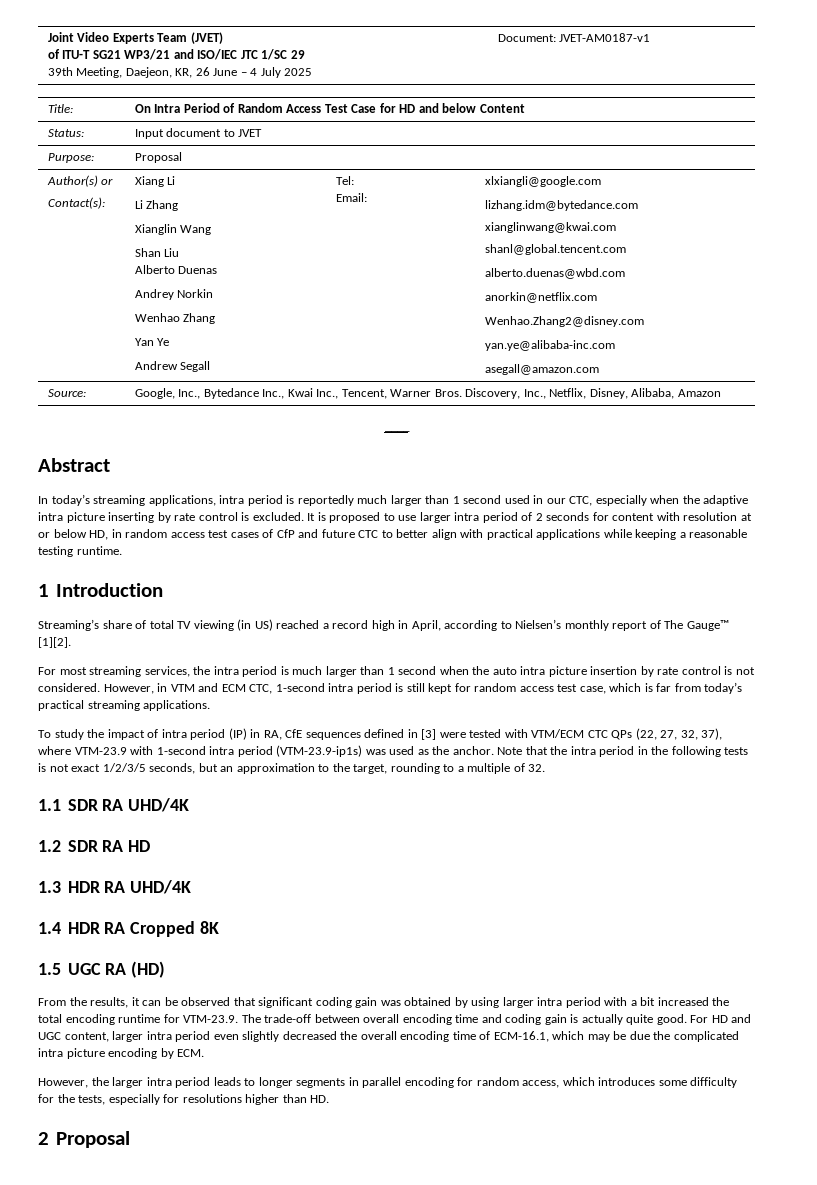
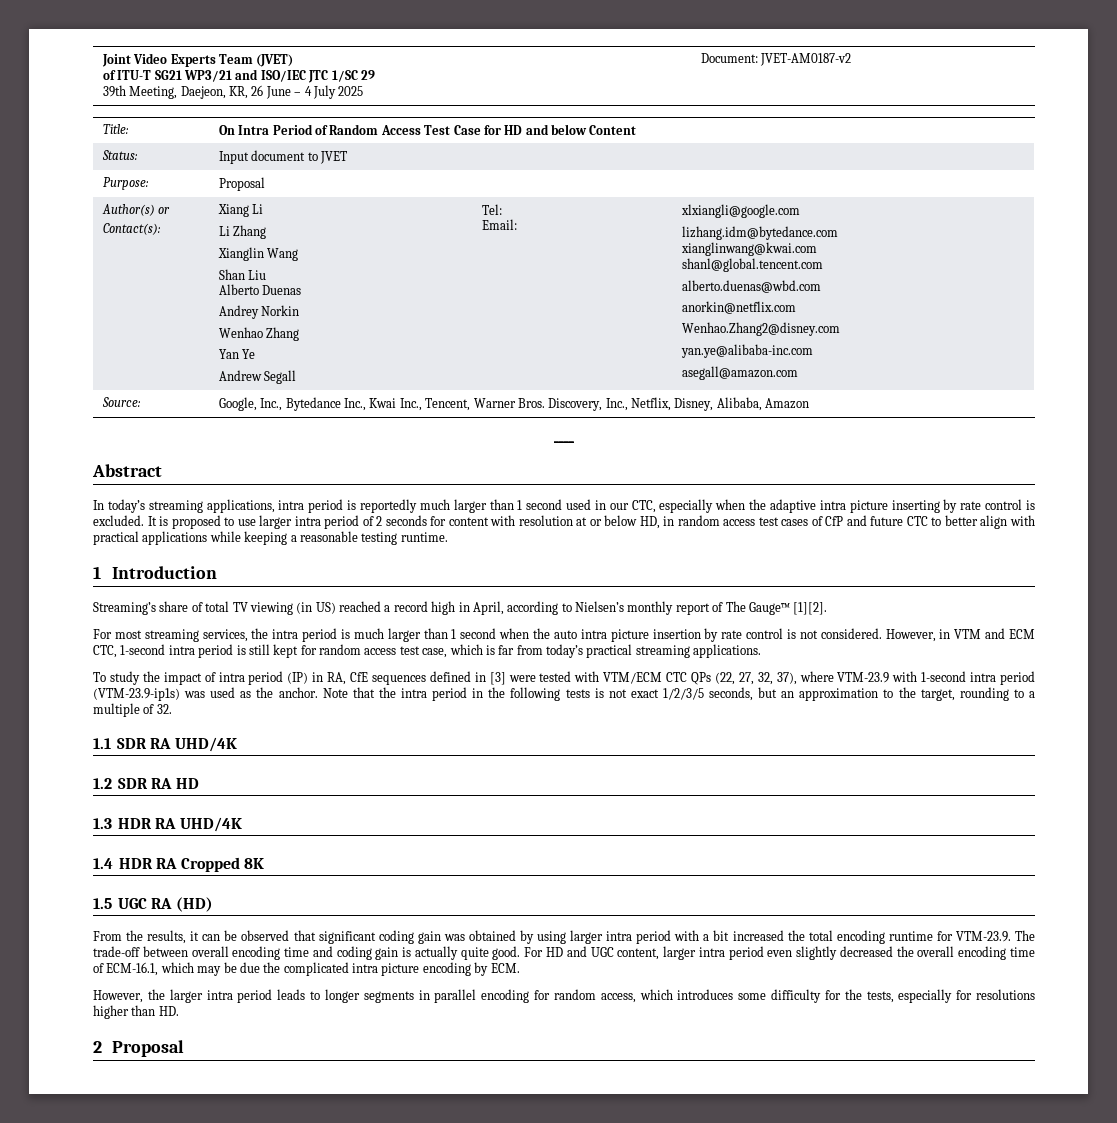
  Joint Video Experts Team (JVET)
  of ITU-T SG21 WP3/21 and ISO/IEC JTC 1/SC 29
- 39th Meeting, Daejeon, KR, 26 June – 4 July 2025 | Document: JVET-AM0187-v1
+ 39th Meeting, Daejeon, KR, 26 June – 4 July 2025 | Document: JVET-AM0187-v2

